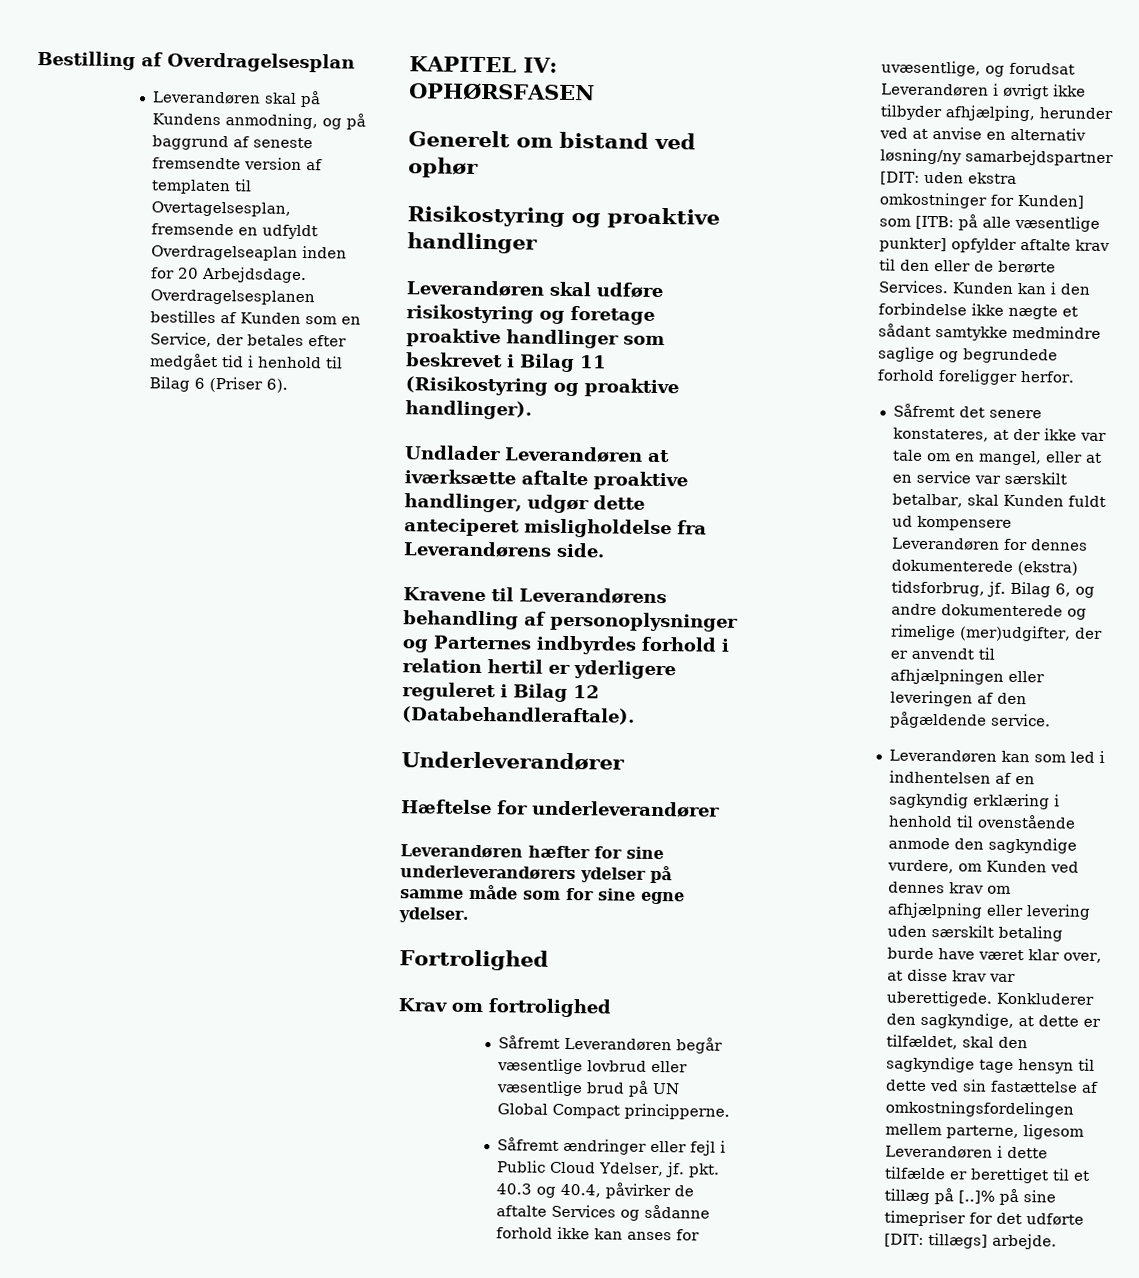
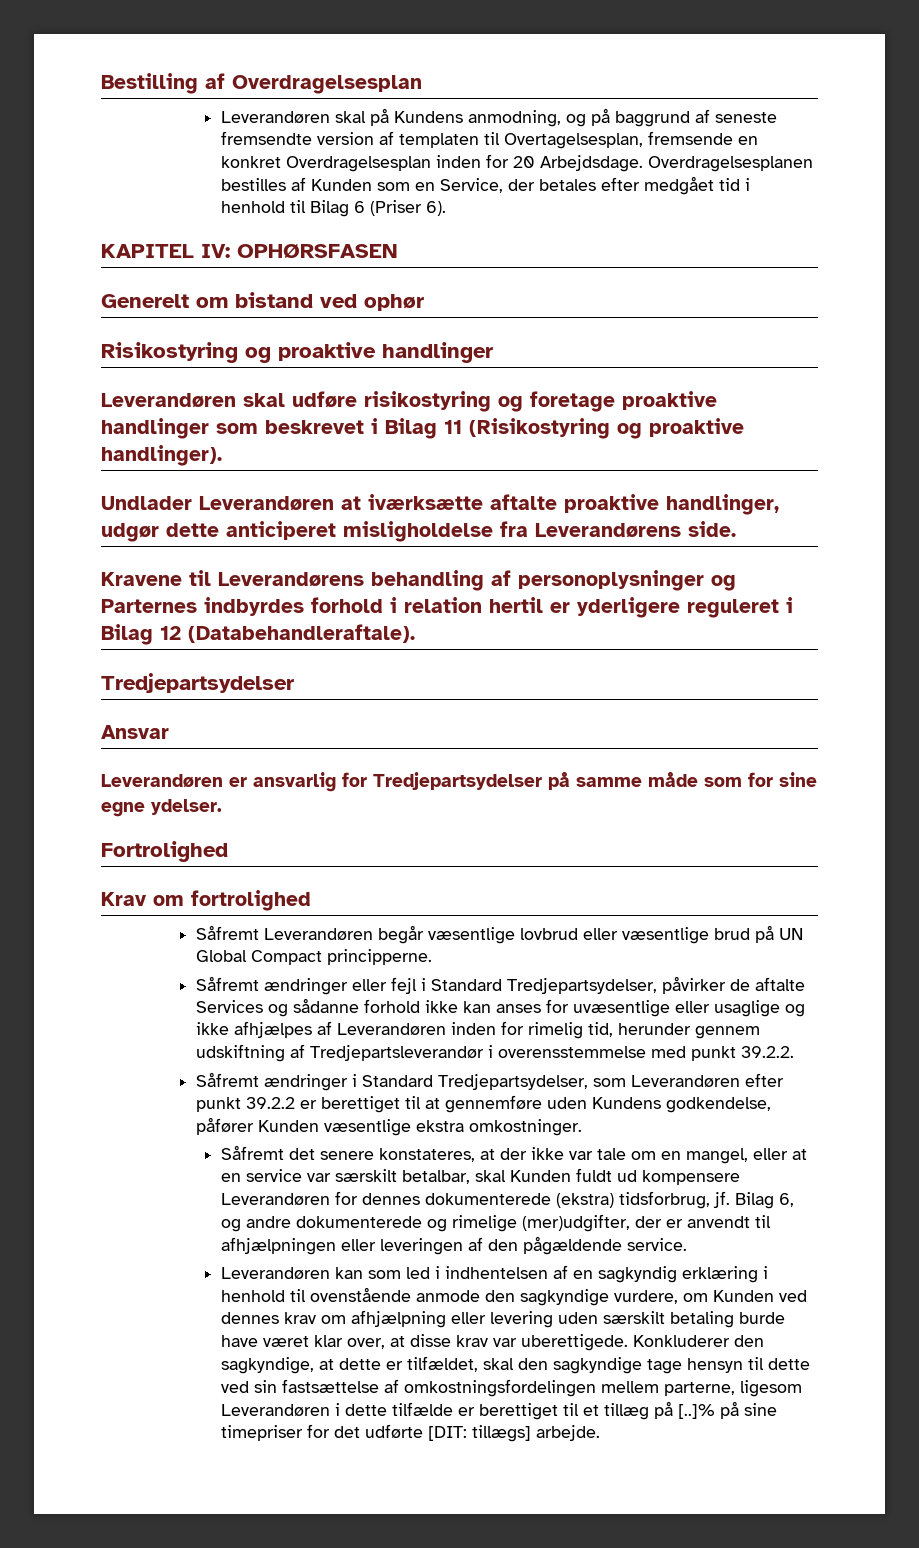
- Leverandøren skal på Kundens anmodning, og på baggrund af seneste fremsendte version af templaten til Overtagelsesplan, fremsende en udfyldt Overdragelseaplan inden for 20 Arbejdsdage.
+ Leverandøren skal på Kundens anmodning, og på baggrund af seneste fremsendte version af templaten til Overtagelsesplan, fremsende en konkret Overdragelsesplan inden for 20 Arbejdsdage.
- Undlader Leverandøren at iværksætte aftalte proaktive handlinger, udgør dette anteciperet misligholdelse fra Leverandørens side.
+ Undlader Leverandøren at iværksætte aftalte proaktive handlinger, udgør dette anticiperet misligholdelse fra Leverandørens side.
  Kravene til Leverandørens behandling af personoplysninger og Parternes indbyrdes forhold i relation hertil er yderligere reguleret i Bilag 12 (Databehandleraftale).
- Underleverandører
- Hæftelse for underleverandører
- Leverandøren hæfter for sine underleverandørers ydelser på samme måde som for sine egne ydelser.
+ Tredjepartsydelser
+ Ansvar
+ Leverandøren er ansvarlig for Tredjepartsydelser på samme måde som for sine egne ydelser.
- Såfremt ændringer eller fejl i Public Cloud Ydelser, jf. pkt. 40.3 og 40.4, påvirker de aftalte Services og sådanne forhold ikke kan anses for uvæsentlige, og forudsat Leverandøren i øvrigt ikke tilbyder afhjælping, herunder ved at anvise en alternativ løsning/ny samarbejdspartner [DIT: uden ekstra omkostninger for Kunden] som [ITB: på alle væsentlige punkter] opfylder aftalte krav til den eller de berørte Services. Kunden kan i den forbindelse ikke nægte et sådant samtykke medmindre saglige og begrundede forhold foreligger herfor.
+ Såfremt ændringer eller fejl i Standard Tredjepartsydelser, påvirker de aftalte Services og sådanne forhold ikke kan anses for uvæsentlige eller usaglige og ikke afhjælpes af Leverandøren inden for rimelig tid, herunder gennem udskiftning af Tredjepartsleverandør i overensstemmelse med punkt 39.2.2.
+ Såfremt ændringer i Standard Tredjepartsydelser, som Leverandøren efter punkt 39.2.2 er berettiget til at gennemføre uden Kundens godkendelse, påfører Kunden væsentlige ekstra omkostninger.
- Konkluderer den sagkyndige, at dette er tilfældet, skal den sagkyndige tage hensyn til dette ved sin fastættelse af omkostningsfordelingen mellem parterne, ligesom Leverandøren i dette tilfælde er berettiget til et tillæg på [..]% på sine timepriser for det udførte [DIT: tillægs] arbejde.
+ Konkluderer den sagkyndige, at dette er tilfældet, skal den sagkyndige tage hensyn til dette ved sin fastsættelse af omkostningsfordelingen mellem parterne, ligesom Leverandøren i dette tilfælde er berettiget til et tillæg på [..]% på sine timepriser for det udførte [DIT: tillægs] arbejde.

